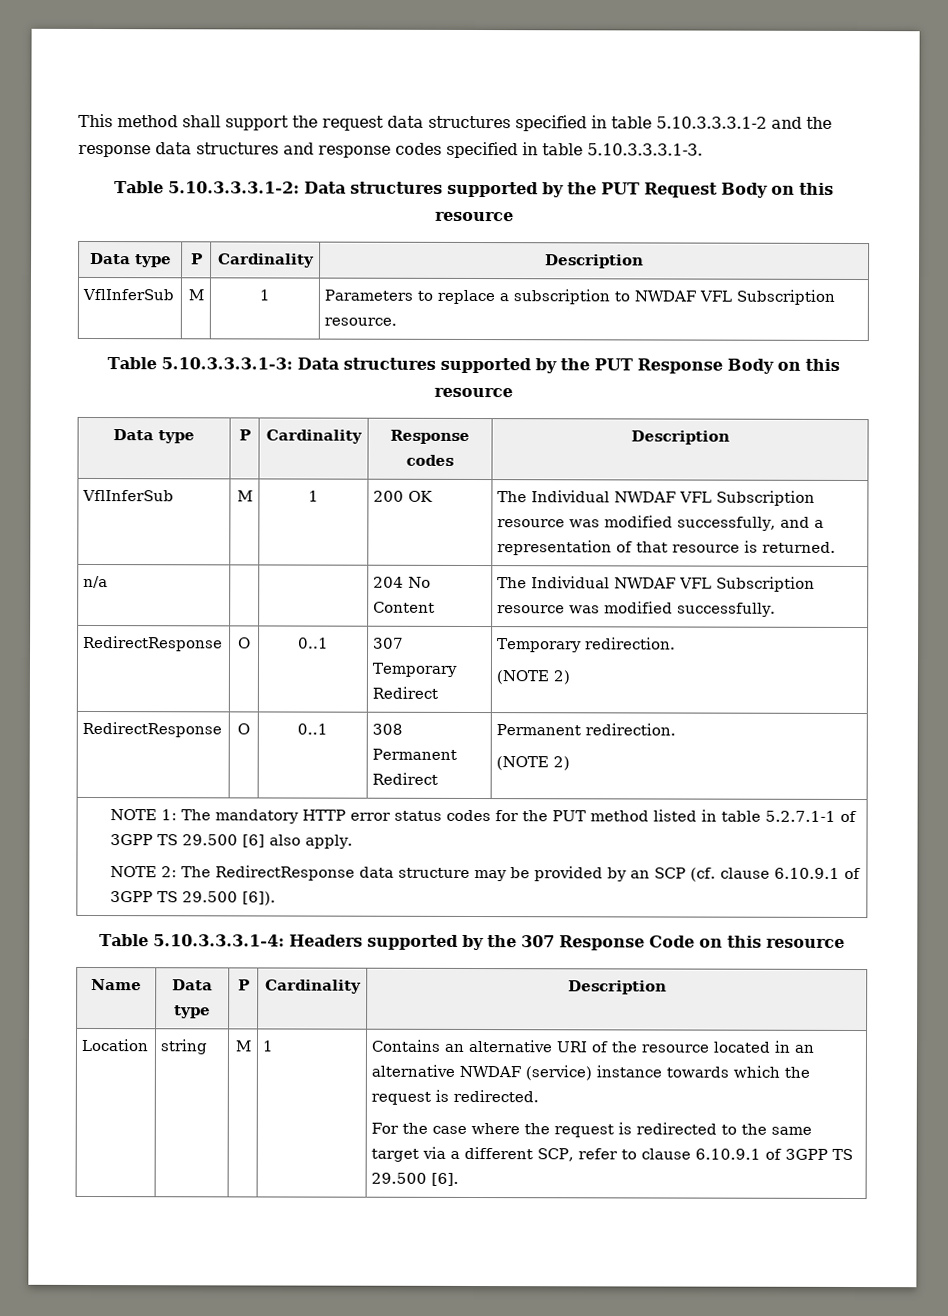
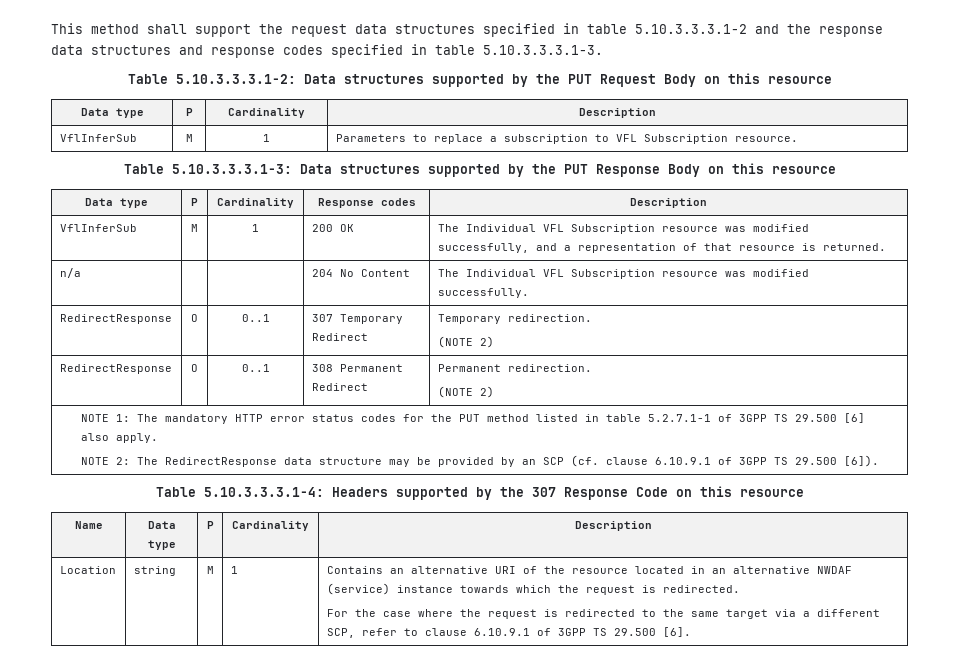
- VflInferSub | M | 1 | Parameters to replace a subscription to NWDAF VFL Subscription resource.
+ VflInferSub | M | 1 | Parameters to replace a subscription to VFL Subscription resource.
- VflInferSub | M | 1 | 200 OK | The Individual NWDAF VFL Subscription resource was modified successfully, and a representation of that resource is returned.
+ VflInferSub | M | 1 | 200 OK | The Individual VFL Subscription resource was modified successfully, and a representation of that resource is returned.
- n/a | | | 204 No Content | The Individual NWDAF VFL Subscription resource was modified successfully.
+ n/a | | | 204 No Content | The Individual VFL Subscription resource was modified successfully.

